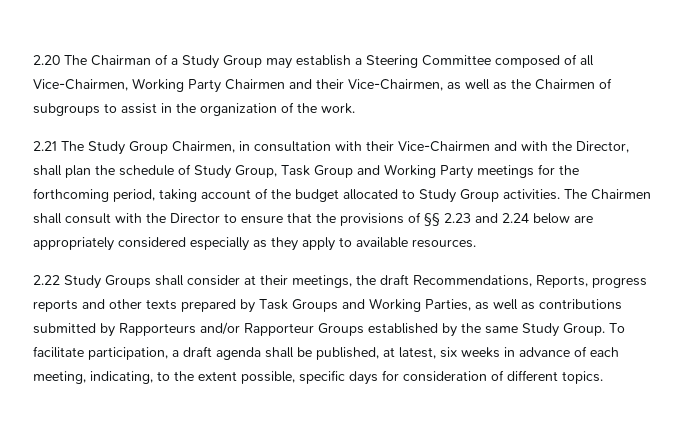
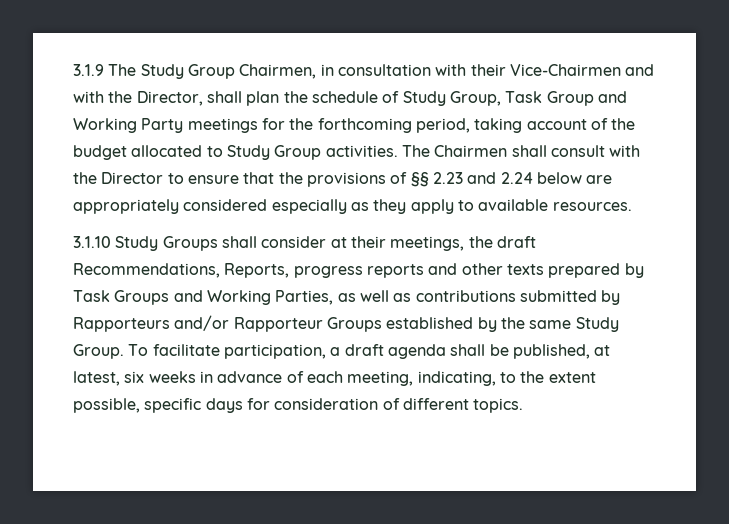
- 2.20 The Chairman of a Study Group may establish a Steering Committee composed of all Vice-Chairmen, Working Party Chairmen and their Vice-Chairmen, as well as the Chairmen of subgroups to assist in the organization of the work.
- 2.21 The Study Group Chairmen, in consultation with their Vice-Chairmen and with the Director, shall plan the schedule of Study Group, Task Group and Working Party meetings for the forthcoming period, taking account of the budget allocated to Study Group activities.
+ 3.1.9 The Study Group Chairmen, in consultation with their Vice-Chairmen and with the Director, shall plan the schedule of Study Group, Task Group and Working Party meetings for the forthcoming period, taking account of the budget allocated to Study Group activities.
- 2.22 Study Groups shall consider at their meetings, the draft Recommendations, Reports, progress reports and other texts prepared by Task Groups and Working Parties, as well as contributions submitted by Rapporteurs and/or Rapporteur Groups established by the same Study Group.
+ 3.1.10 Study Groups shall consider at their meetings, the draft Recommendations, Reports, progress reports and other texts prepared by Task Groups and Working Parties, as well as contributions submitted by Rapporteurs and/or Rapporteur Groups established by the same Study Group.

